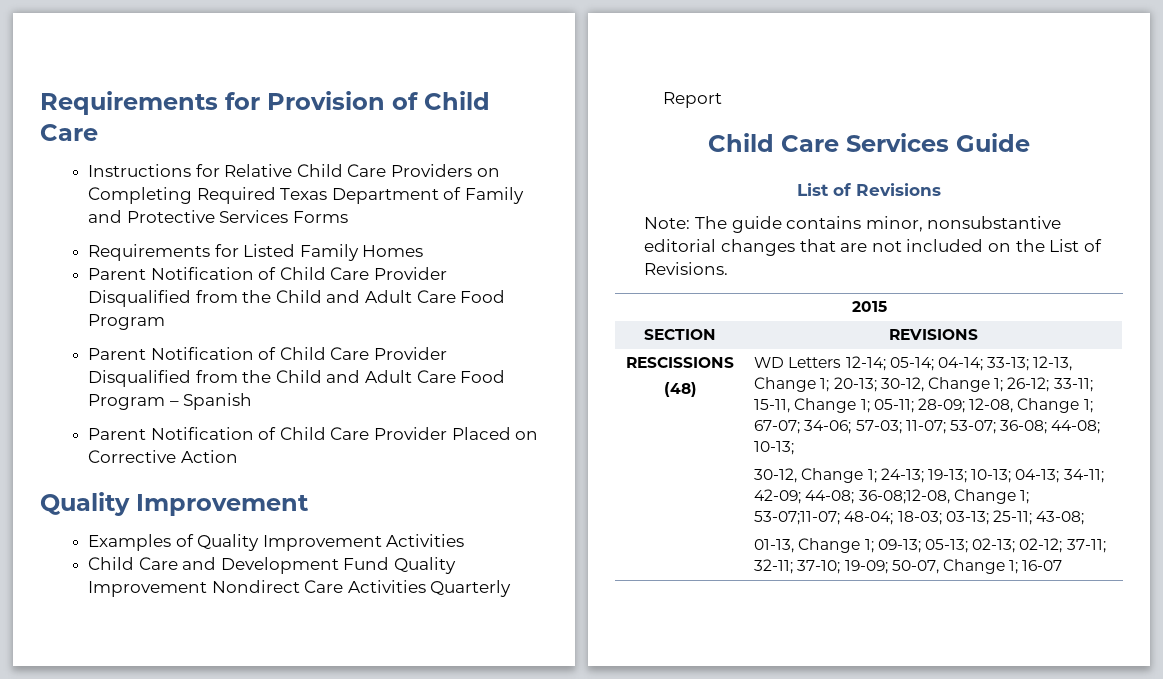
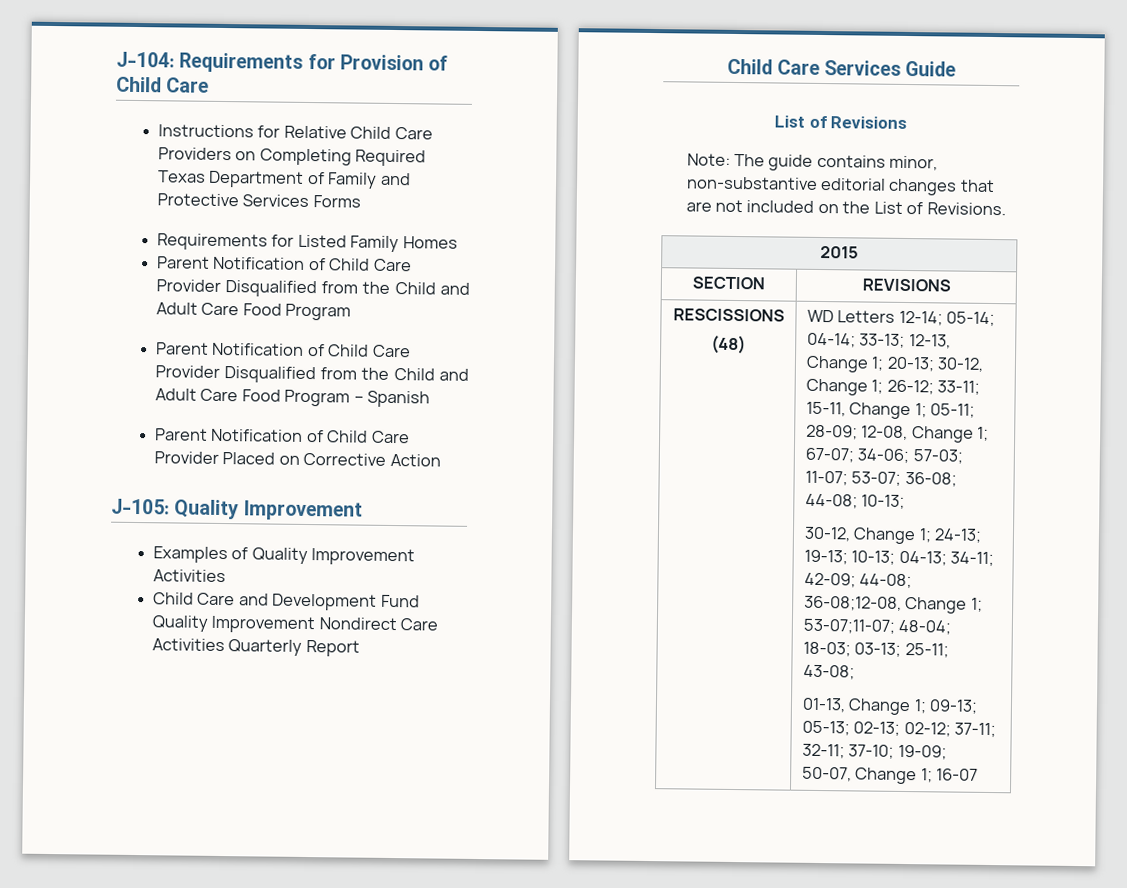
- Requirements for Provision of Child Care
+ J-104: Requirements for Provision of Child Care
  Parent Notification of Child Care Provider Placed on Corrective Action
- Quality Improvement
+ J-105: Quality Improvement
- Note: The guide contains minor, nonsubstantive editorial changes that are not included on the List of Revisions.
+ Note: The guide contains minor, non-substantive editorial changes that are not included on the List of Revisions.

